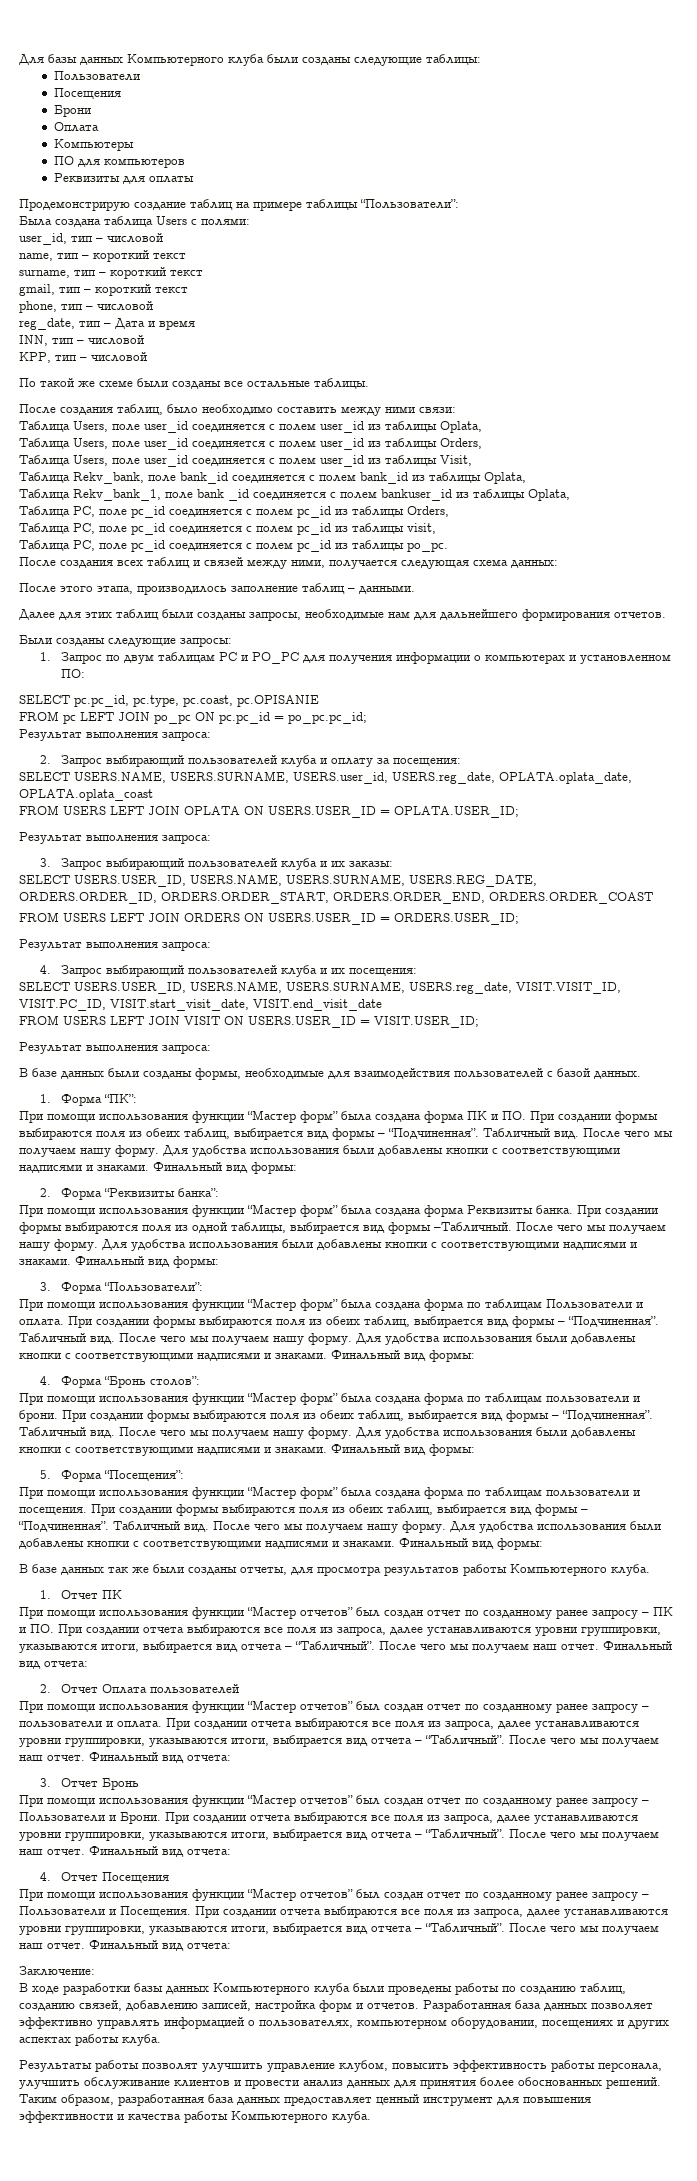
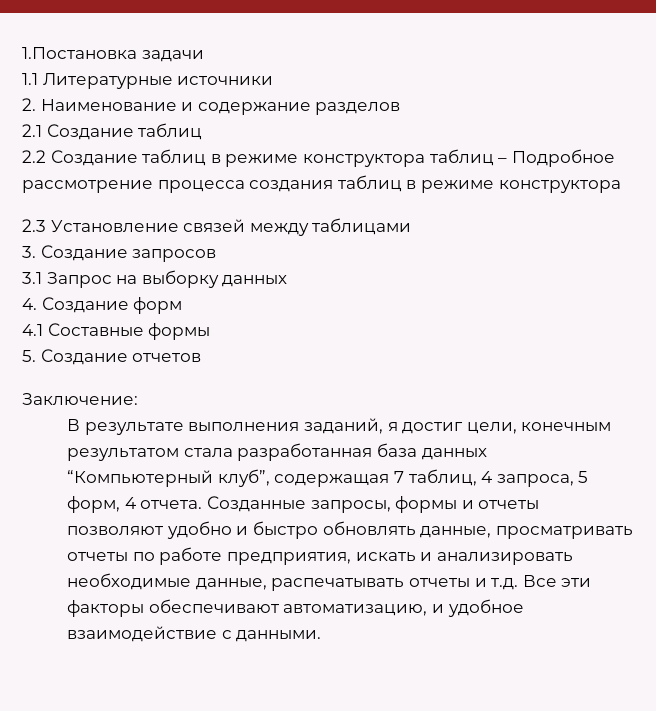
- Для базы данных Компьютерного клуба были созданы следующие таблицы:
- Пользователи
- Посещения
- Брони
- Оплата
- Компьютеры
- ПО для компьютеров
- Реквизиты для оплаты
- Продемонстрирую создание таблиц на примере таблицы “Пользователи”:
- Была создана таблица Users с полями:
- user_id, тип – числовой
- name, тип – короткий текст
- surname, тип – короткий текст
- gmail, тип – короткий текст
- phone, тип – числовой
- reg_date, тип – Дата и время
- INN, тип – числовой
- KPP, тип – числовой
- По такой же схеме были созданы все остальные таблицы.
- После создания таблиц, было необходимо составить между ними связи:
- Таблица Users, поле user_id соединяется с полем user_id из таблицы Oplata,
- Таблица Users, поле user_id соединяется с полем user_id из таблицы Orders,
- Таблица Users, поле user_id соединяется с полем user_id из таблицы Visit,
- Таблица Rekv_bank, поле bank_id соединяется с полем bank_id из таблицы Oplata,
- Таблица Rekv_bank_1, поле bank _id соединяется с полем bankuser_id из таблицы Oplata,
- Таблица PC, поле pc_id соединяется с полем pc_id из таблицы Orders,
- Таблица PC, поле pc_id соединяется с полем pc_id из таблицы visit,
- Таблица PC, поле pc_id соединяется с полем pc_id из таблицы po_pc.
- После создания всех таблиц и связей между ними, получается следующая схема данных:
- После этого этапа, производилось заполнение таблиц – данными.
- Далее для этих таблиц были созданы запросы, необходимые нам для дальнейшего формирования отчетов.
- Были созданы следующие запросы:
- 1. Запрос по двум таблицам PC и PO_PC для получения информации о компьютерах и установленном ПО:
- SELECT pc.pc_id, pc.type, pc.coast, pc.OPISANIE
- FROM pc LEFT JOIN po_pc ON pc.pc_id = po_pc.pc_id;
- Результат выполнения запроса:
- 2. Запрос выбирающий пользователей клуба и оплату за посещения:
- SELECT USERS.NAME, USERS.SURNAME, USERS.user_id, USERS.reg_date, OPLATA.oplata_date, OPLATA.oplata_coast
- FROM USERS LEFT JOIN OPLATA ON USERS.USER_ID = OPLATA.USER_ID;
- Результат выполнения запроса:
- 3. Запрос выбирающий пользователей клуба и их заказы:
- SELECT USERS.USER_ID, USERS.NAME, USERS.SURNAME, USERS.REG_DATE, ORDERS.ORDER_ID, ORDERS.ORDER_START, ORDERS.ORDER_END, ORDERS.ORDER_COAST
- FROM USERS LEFT JOIN ORDERS ON USERS.USER_ID = ORDERS.USER_ID;
- Результат выполнения запроса:
- 4. Запрос выбирающий пользователей клуба и их посещения:
- SELECT USERS.USER_ID, USERS.NAME, USERS.SURNAME, USERS.reg_date, VISIT.VISIT_ID, VISIT.PC_ID, VISIT.start_visit_date, VISIT.end_visit_date
- FROM USERS LEFT JOIN VISIT ON USERS.USER_ID = VISIT.USER_ID;
- Результат выполнения запроса:
- В базе данных были созданы формы, необходимые для взаимодействия пользователей с базой данных.
- 1. Форма “ПК”:
- При помощи использования функции “Мастер форм” была создана форма ПК и ПО. При создании формы выбираются поля из обеих таблиц, выбирается вид формы – “Подчиненная”. Табличный вид. После чего мы получаем нашу форму. Для удобства использования были добавлены кнопки с соответствующими надписями и знаками. Финальный вид формы:
- 2. Форма “Реквизиты банка”:
- При помощи использования функции “Мастер форм” была создана форма Реквизиты банка. При создании формы выбираются поля из одной таблицы, выбирается вид формы –Табличный. После чего мы получаем нашу форму. Для удобства использования были добавлены кнопки с соответствующими надписями и знаками. Финальный вид формы:
- 3. Форма “Пользователи”:
- При помощи использования функции “Мастер форм” была создана форма по таблицам Пользователи и оплата. При создании формы выбираются поля из обеих таблиц, выбирается вид формы – “Подчиненная”. Табличный вид. После чего мы получаем нашу форму. Для удобства использования были добавлены кнопки с соответствующими надписями и знаками. Финальный вид формы:
- 4. Форма “Бронь столов”:
- При помощи использования функции “Мастер форм” была создана форма по таблицам пользователи и брони. При создании формы выбираются поля из обеих таблиц, выбирается вид формы – “Подчиненная”. Табличный вид. После чего мы получаем нашу форму. Для удобства использования были добавлены кнопки с соответствующими надписями и знаками. Финальный вид формы:
- 5. Форма “Посещения”:
- При помощи использования функции “Мастер форм” была создана форма по таблицам пользователи и посещения. При создании формы выбираются поля из обеих таблиц, выбирается вид формы – “Подчиненная”. Табличный вид. После чего мы получаем нашу форму. Для удобства использования были добавлены кнопки с соответствующими надписями и знаками. Финальный вид формы:
- В базе данных так же были созданы отчеты, для просмотра результатов работы Компьютерного клуба.
- 1. Отчет ПК
- При помощи использования функции “Мастер отчетов” был создан отчет по созданному ранее запросу – ПК и ПО. При создании отчета выбираются все поля из запроса, далее устанавливаются уровни группировки, указываются итоги, выбирается вид отчета – “Табличный”. После чего мы получаем наш отчет. Финальный вид отчета:
- 2. Отчет Оплата пользователей
- При помощи использования функции “Мастер отчетов” был создан отчет по созданному ранее запросу – пользователи и оплата. При создании отчета выбираются все поля из запроса, далее устанавливаются уровни группировки, указываются итоги, выбирается вид отчета – “Табличный”. После чего мы получаем наш отчет. Финальный вид отчета:
- 3. Отчет Бронь
- При помощи использования функции “Мастер отчетов” был создан отчет по созданному ранее запросу – Пользователи и Брони. При создании отчета выбираются все поля из запроса, далее устанавливаются уровни группировки, указываются итоги, выбирается вид отчета – “Табличный”. После чего мы получаем наш отчет. Финальный вид отчета:
- 4. Отчет Посещения
- При помощи использования функции “Мастер отчетов” был создан отчет по созданному ранее запросу – Пользователи и Посещения. При создании отчета выбираются все поля из запроса, далее устанавливаются уровни группировки, указываются итоги, выбирается вид отчета – “Табличный”. После чего мы получаем наш отчет. Финальный вид отчета:
+ 1.Постановка задачи
+ 1.1 Литературные источники
+ 2. Наименование и содержание разделов
+ 2.1 Создание таблиц
+ 2.2 Создание таблиц в режиме конструктора таблиц – Подробное рассмотрение процесса создания таблиц в режиме конструктора
+ 2.3 Установление связей между таблицами
+ 3. Создание запросов
+ 3.1 Запрос на выборку данных
+ 4. Создание форм
+ 4.1 Составные формы
+ 5. Создание отчетов
  Заключение:
- В ходе разработки базы данных Компьютерного клуба были проведены работы по созданию таблиц, созданию связей, добавлению записей, настройка форм и отчетов. Разработанная база данных позволяет эффективно управлять информацией о пользователях, компьютерном оборудовании, посещениях и других аспектах работы клуба.
- Результаты работы позволят улучшить управление клубом, повысить эффективность работы персонала, улучшить обслуживание клиентов и провести анализ данных для принятия более обоснованных решений. Таким образом, разработанная база данных предоставляет ценный инструмент для повышения эффективности и качества работы Компьютерного клуба.
+ В результате выполнения заданий, я достиг цели, конечным результатом стала разработанная база данных “Компьютерный клуб”, содержащая 7 таблиц, 4 запроса, 5 форм, 4 отчета. Созданные запросы, формы и отчеты позволяют удобно и быстро обновлять данные, просматривать отчеты по работе предприятия, искать и анализировать необходимые данные, распечатывать отчеты и т.д. Все эти факторы обеспечивают автоматизацию, и удобное взаимодействие с данными.

